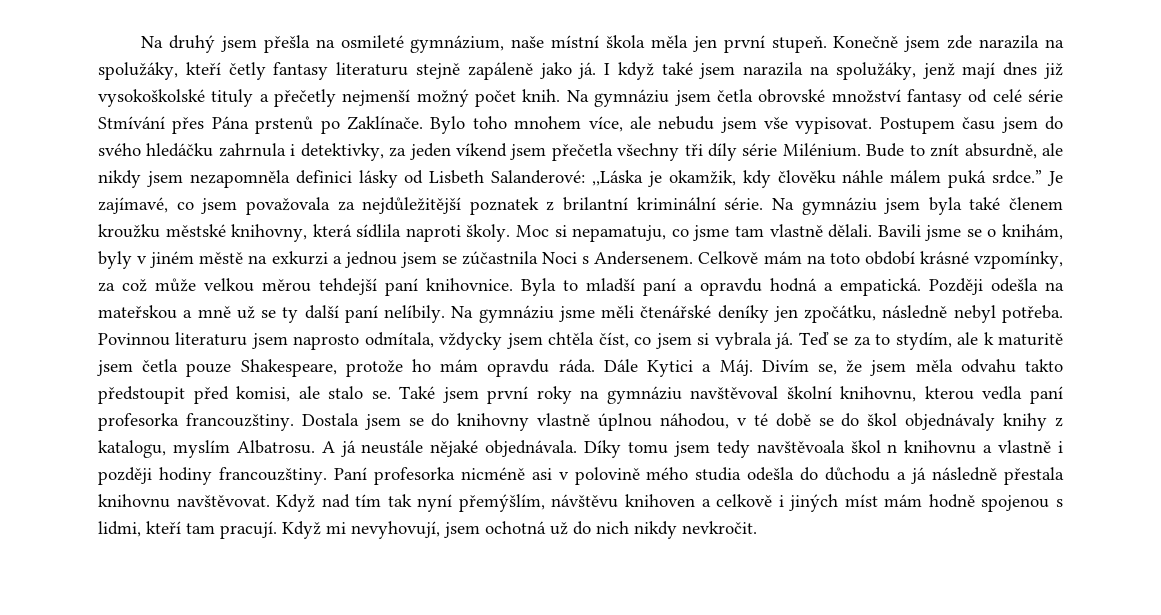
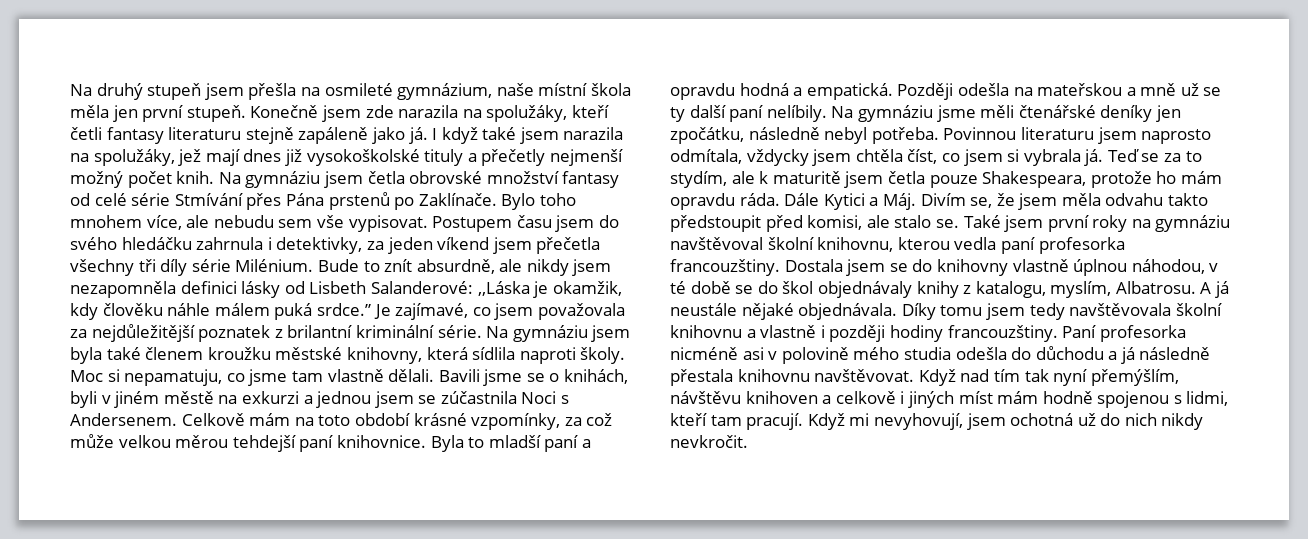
- Na druhý jsem přešla na osmileté gymnázium, naše místní škola měla jen první stupeň.
+ Na druhý stupeň jsem přešla na osmileté gymnázium, naše místní škola měla jen první stupeň.
- Konečně jsem zde narazila na spolužáky, kteří četly fantasy literaturu stejně zapáleně jako já.
+ Konečně jsem zde narazila na spolužáky, kteří četli fantasy literaturu stejně zapáleně jako já.
- I když také jsem narazila na spolužáky, jenž mají dnes již vysokoškolské tituly a přečetly nejmenší možný počet knih.
+ I když také jsem narazila na spolužáky, jež mají dnes již vysokoškolské tituly a přečetly nejmenší možný počet knih.
- Bylo toho mnohem více, ale nebudu jsem vše vypisovat.
+ Bylo toho mnohem více, ale nebudu sem vše vypisovat.
- Bavili jsme se o knihám, byly v jiném městě na exkurzi a jednou jsem se zúčastnila Noci s Andersenem.
+ Bavili jsme se o knihách, byli v jiném městě na exkurzi a jednou jsem se zúčastnila Noci s Andersenem.
- Teď se za to stydím, ale k maturitě jsem četla pouze Shakespeare, protože ho mám opravdu ráda.
+ Teď se za to stydím, ale k maturitě jsem četla pouze Shakespeara, protože ho mám opravdu ráda.
- Dostala jsem se do knihovny vlastně úplnou náhodou, v té době se do škol objednávaly knihy z katalogu, myslím Albatrosu.
+ Dostala jsem se do knihovny vlastně úplnou náhodou, v té době se do škol objednávaly knihy z katalogu, myslím, Albatrosu.
- Díky tomu jsem tedy navštěvoala škol n knihovnu a vlastně i později hodiny francouzštiny.
+ Díky tomu jsem tedy navštěvovala školní knihovnu a vlastně i později hodiny francouzštiny.

